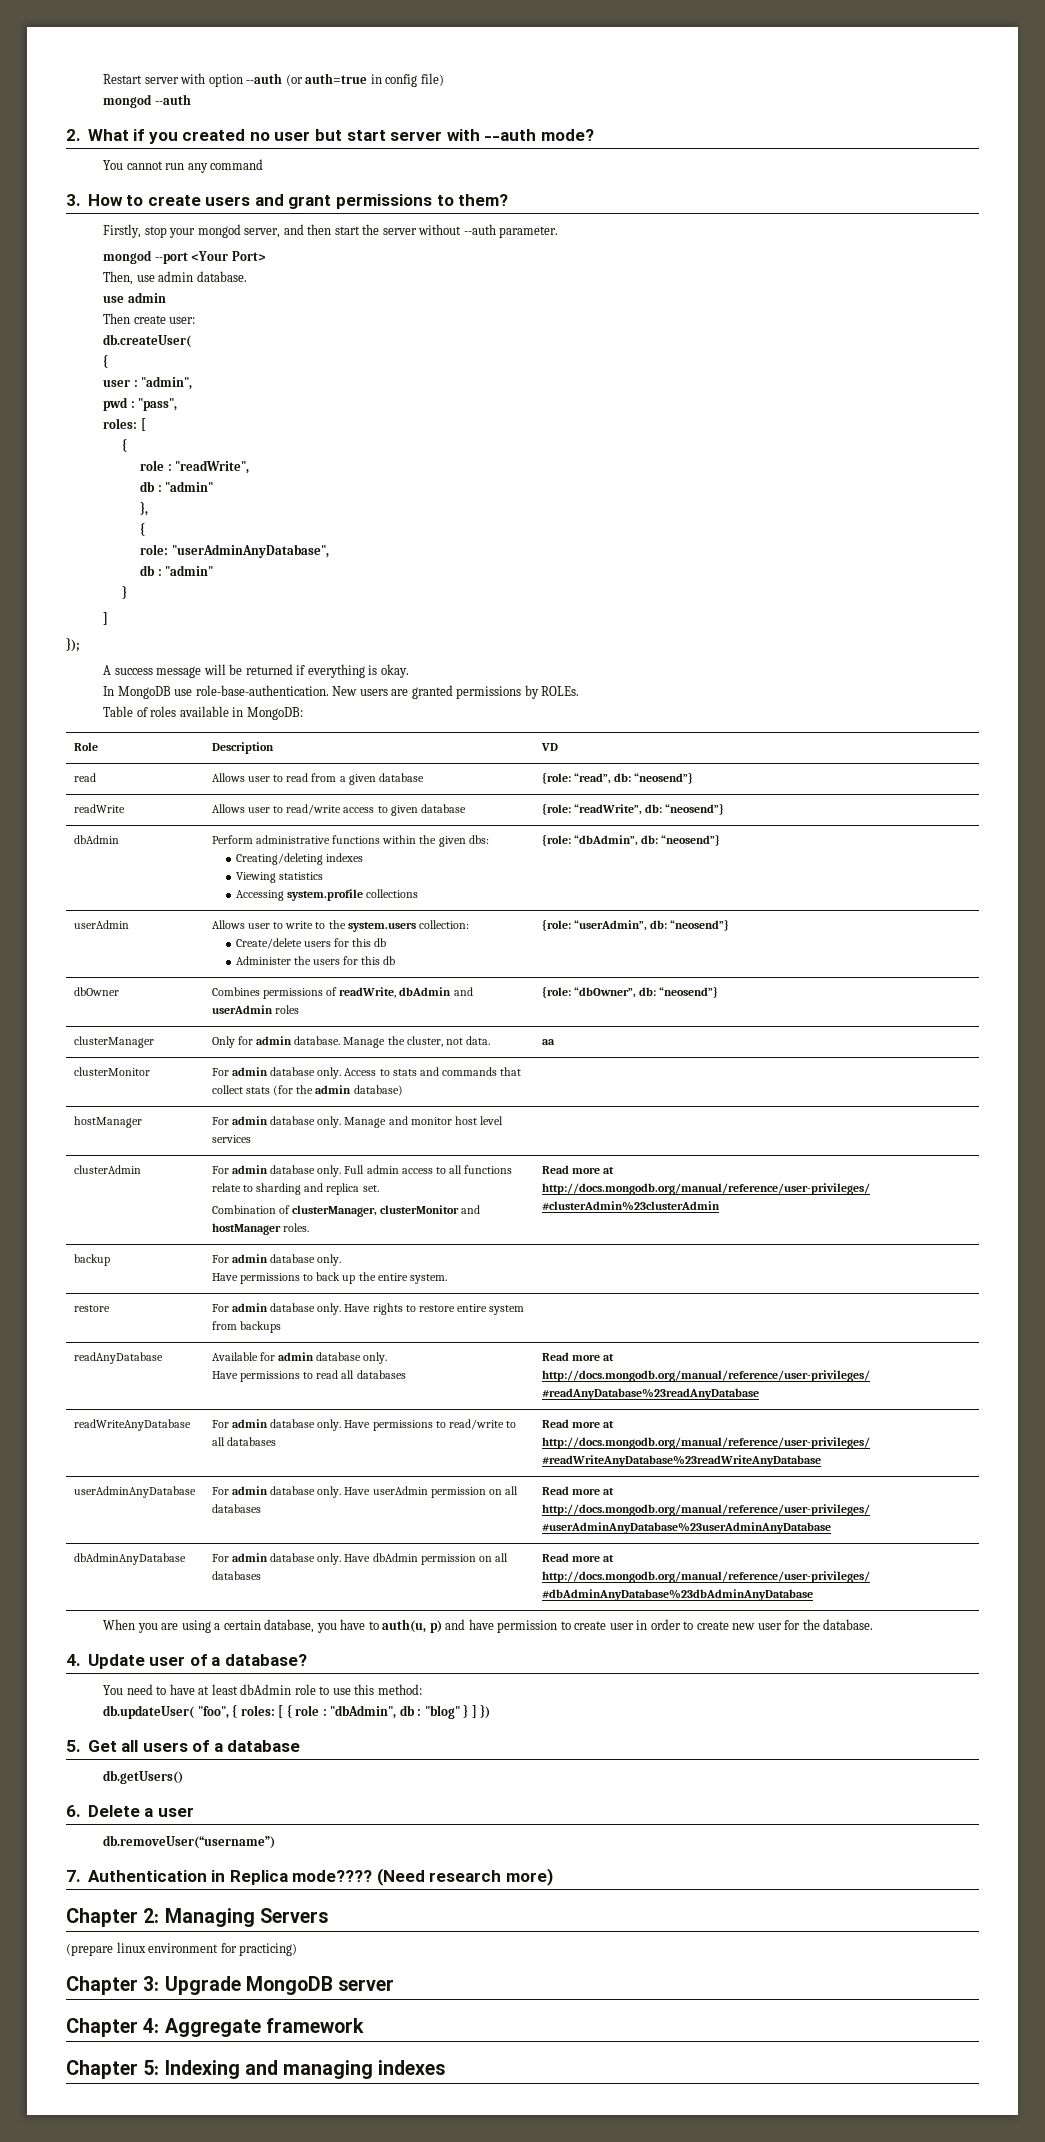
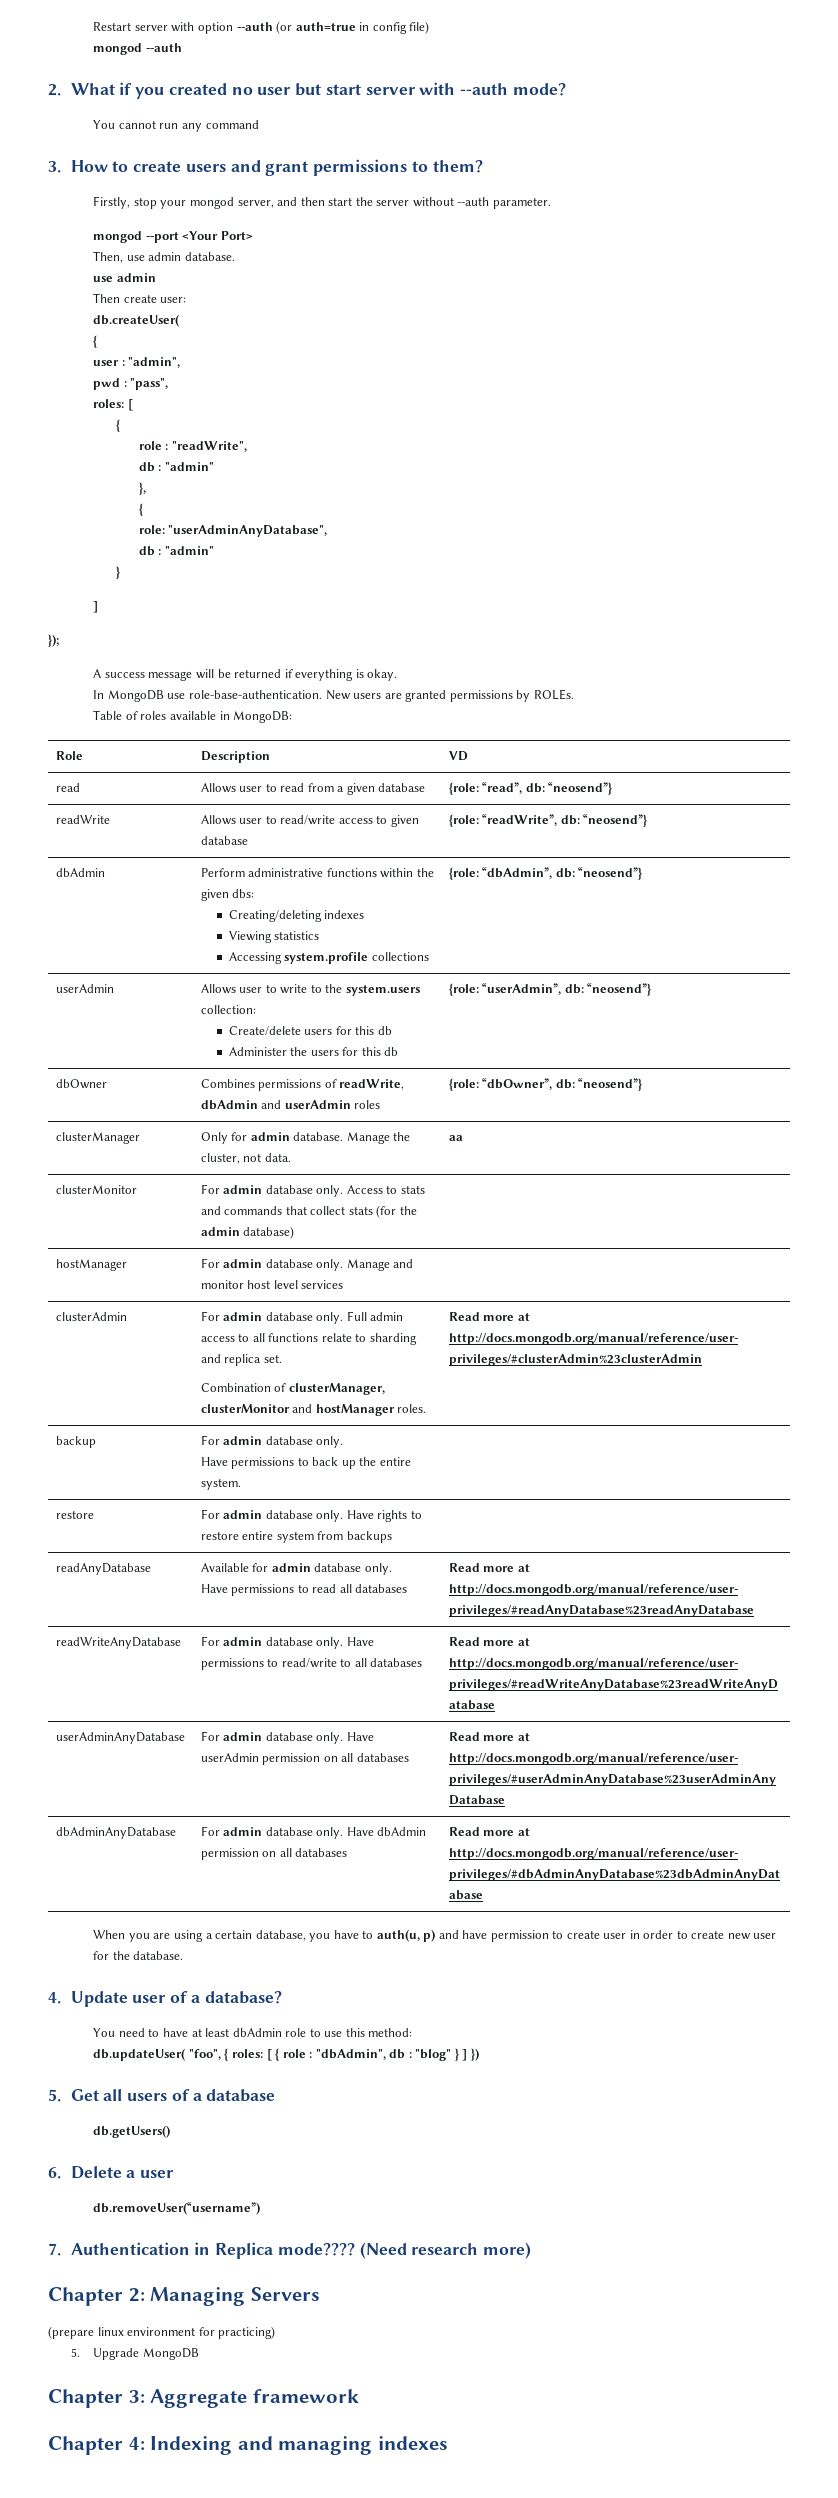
+ 5. Upgrade MongoDB
- Chapter 3: Upgrade MongoDB server
- Chapter 4: Aggregate framework
+ Chapter 3: Aggregate framework
- Chapter 5: Indexing and managing indexes
+ Chapter 4: Indexing and managing indexes

